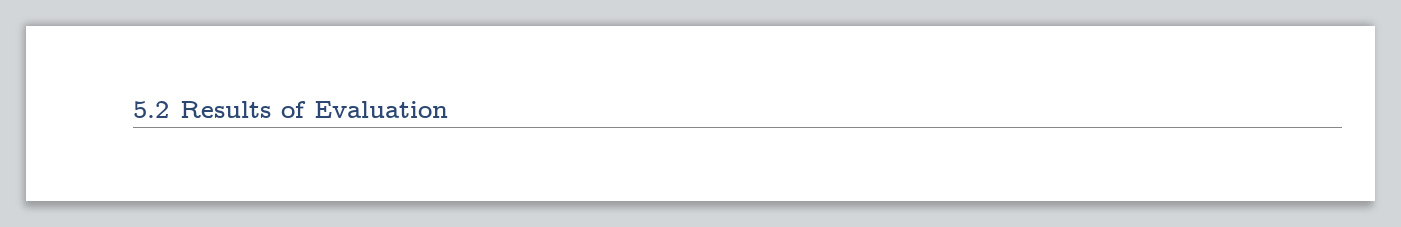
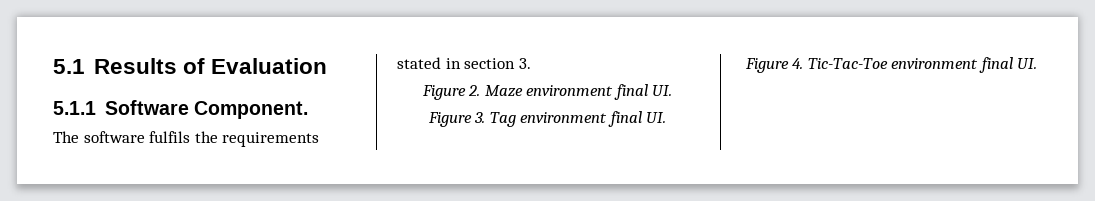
- 5.2 Results of Evaluation
+ 5.1 Results of Evaluation
+ 5.1.1 Software Component.
+ The software fulfils the requirements stated in section 3.
+ Figure 2. Maze environment final UI.
+ Figure 3. Tag environment final UI.
+ Figure 4. Tic-Tac-Toe environment final UI.

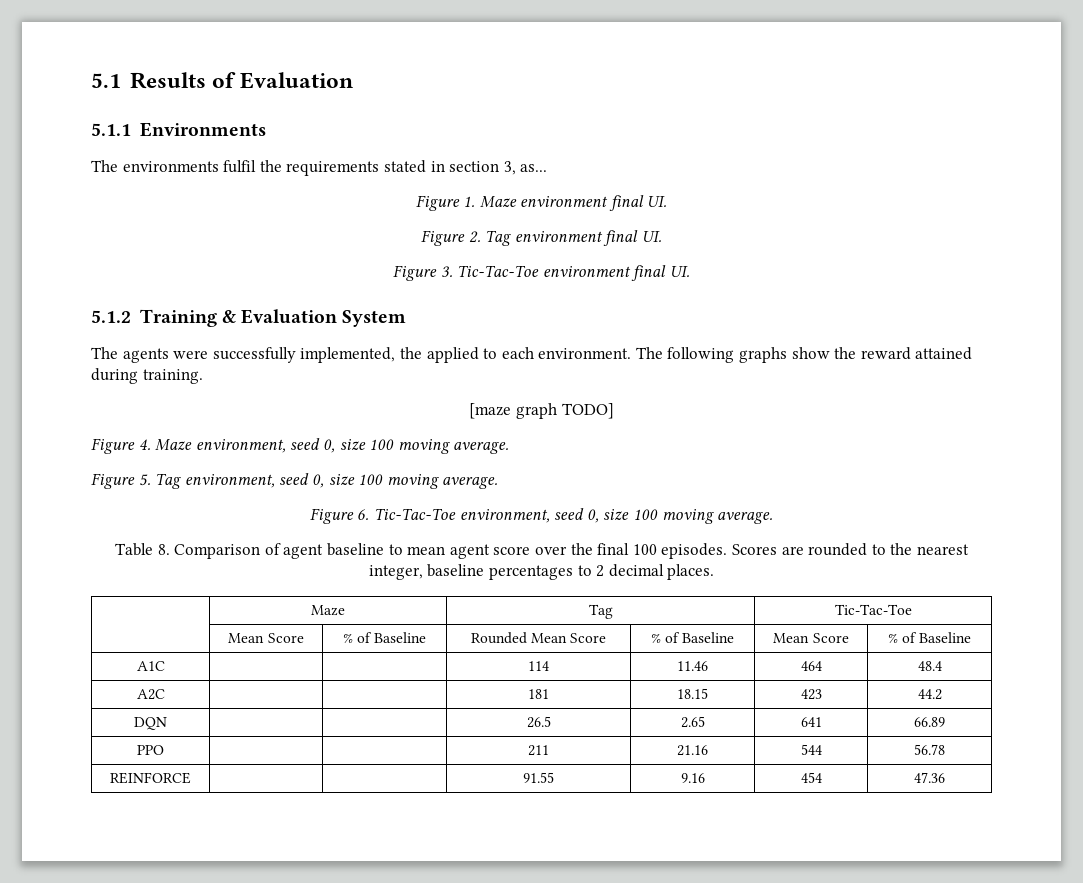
- 5.1.1 Software Component.
- The software fulfils the requirements stated in section 3.
- Figure 2. Maze environment final UI.
+ 5.1.1 Environments
+ The environments fulfil the requirements stated in section 3, as...
+ Figure 1. Maze environment final UI.
- Figure 3. Tag environment final UI.
+ Figure 2. Tag environment final UI.
- Figure 4. Tic-Tac-Toe environment final UI.
+ Figure 3. Tic-Tac-Toe environment final UI.
+ 5.1.2 Training & Evaluation System
+ The agents were successfully implemented, the applied to each environment. The following graphs show the reward attained during training.
+ [maze graph TODO]
+ Figure 4. Maze environment, seed 0, size 100 moving average.
+ Figure 5. Tag environment, seed 0, size 100 moving average.
+ Figure 6. Tic-Tac-Toe environment, seed 0, size 100 moving average.
+ Table 8. Comparison of agent baseline to mean agent score over the final 100 episodes. Scores are rounded to the nearest integer, baseline percentages to 2 decimal places.
+ | Maze | Tag | Tic-Tac-Toe
+ | Mean Score | % of Baseline | Rounded Mean Score | % of Baseline | Mean Score | % of Baseline
+ A1C | | | 114 | 11.46 | 464 | 48.4
+ A2C | | | 181 | 18.15 | 423 | 44.2
+ DQN | | | 26.5 | 2.65 | 641 | 66.89
+ PPO | | | 211 | 21.16 | 544 | 56.78
+ REINFORCE | | | 91.55 | 9.16 | 454 | 47.36

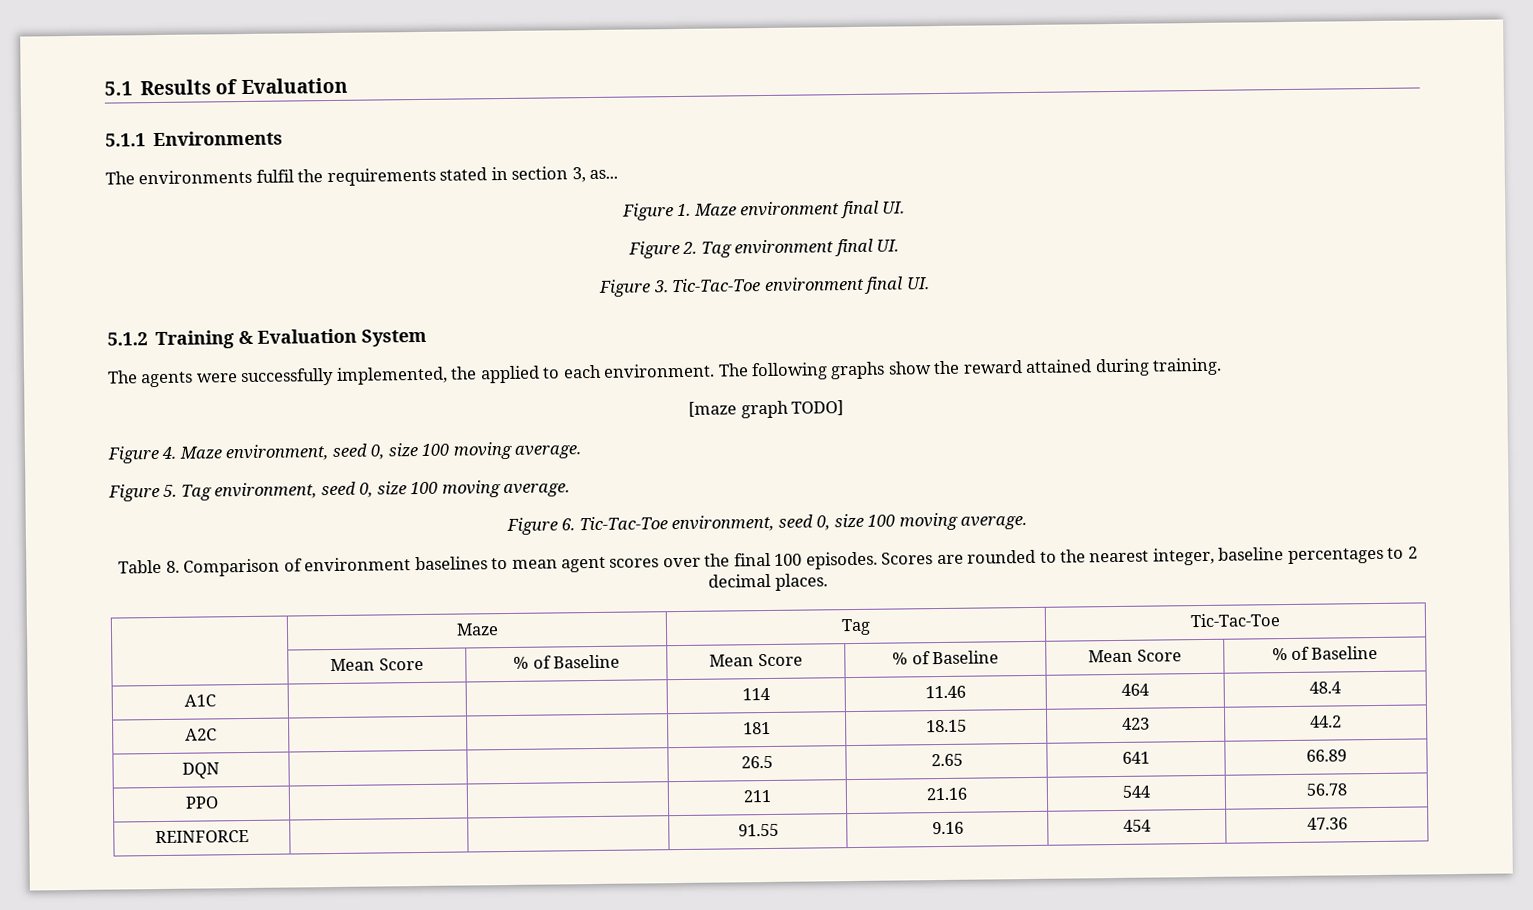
- Table 8. Comparison of agent baseline to mean agent score over the final 100 episodes.
+ Table 8. Comparison of environment baselines to mean agent scores over the final 100 episodes.
- | Mean Score | % of Baseline | Rounded Mean Score | % of Baseline | Mean Score | % of Baseline
+ | Mean Score | % of Baseline | Mean Score | % of Baseline | Mean Score | % of Baseline

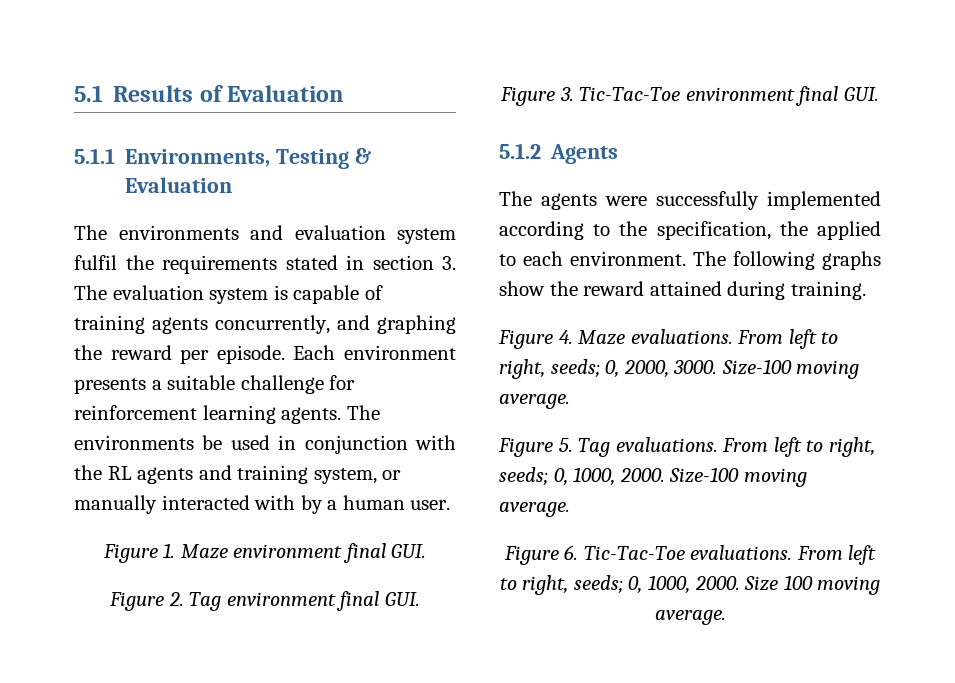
- 5.1.1 Environments
- The environments fulfil the requirements stated in section 3, as...
+ 5.1.1 Environments, Testing & Evaluation
+ The environments and evaluation system fulfil the requirements stated in section 3. The evaluation system is capable of training agents concurrently, and graphing the reward per episode. Each environment presents a suitable challenge for reinforcement learning agents. The environments be used in conjunction with the RL agents and training system, or manually interacted with by a human user.
- Figure 1. Maze environment final UI.
+ Figure 1. Maze environment final GUI.
- Figure 2. Tag environment final UI.
+ Figure 2. Tag environment final GUI.
- Figure 3. Tic-Tac-Toe environment final UI.
+ Figure 3. Tic-Tac-Toe environment final GUI.
- 5.1.2 Training & Evaluation System
+ 5.1.2 Agents
- The agents were successfully implemented, the applied to each environment.
+ The agents were successfully implemented according to the specification, the applied to each environment.
- [maze graph TODO]
- Figure 4. Maze environment, seed 0, size 100 moving average.
+ Figure 4. Maze evaluations. From left to right, seeds; 0, 2000, 3000. Size-100 moving average.
- Figure 5. Tag environment, seed 0, size 100 moving average.
+ Figure 5. Tag evaluations. From left to right, seeds; 0, 1000, 2000. Size-100 moving average.
- Figure 6. Tic-Tac-Toe environment, seed 0, size 100 moving average.
- Table 8. Comparison of environment baselines to mean agent scores over the final 100 episodes. Scores are rounded to the nearest integer, baseline percentages to 2 decimal places.
- | Maze | Tag | Tic-Tac-Toe
- | Mean Score | % of Baseline | Mean Score | % of Baseline | Mean Score | % of Baseline
- A1C | | | 114 | 11.46 | 464 | 48.4
- A2C | | | 181 | 18.15 | 423 | 44.2
- DQN | | | 26.5 | 2.65 | 641 | 66.89
- PPO | | | 211 | 21.16 | 544 | 56.78
- REINFORCE | | | 91.55 | 9.16 | 454 | 47.36
+ Figure 6. Tic-Tac-Toe evaluations. From left to right, seeds; 0, 1000, 2000. Size 100 moving average.

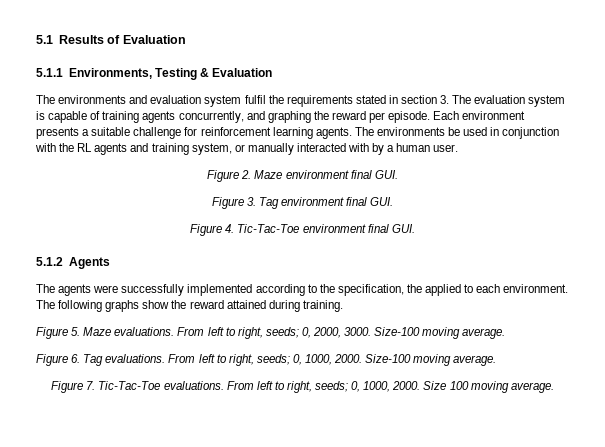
- Figure 1. Maze environment final GUI.
+ Figure 2. Maze environment final GUI.
- Figure 2. Tag environment final GUI.
+ Figure 3. Tag environment final GUI.
- Figure 3. Tic-Tac-Toe environment final GUI.
+ Figure 4. Tic-Tac-Toe environment final GUI.
- Figure 4. Maze evaluations.
+ Figure 5. Maze evaluations.
- Figure 5. Tag evaluations.
+ Figure 6. Tag evaluations.
- Figure 6. Tic-Tac-Toe evaluations.
+ Figure 7. Tic-Tac-Toe evaluations.

